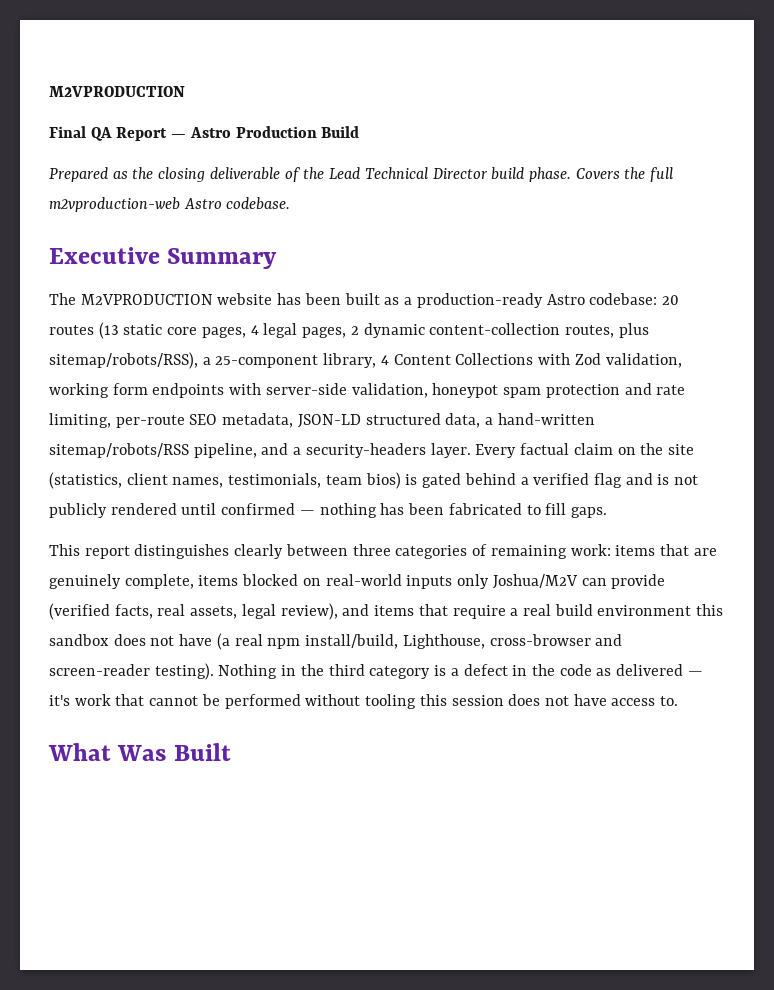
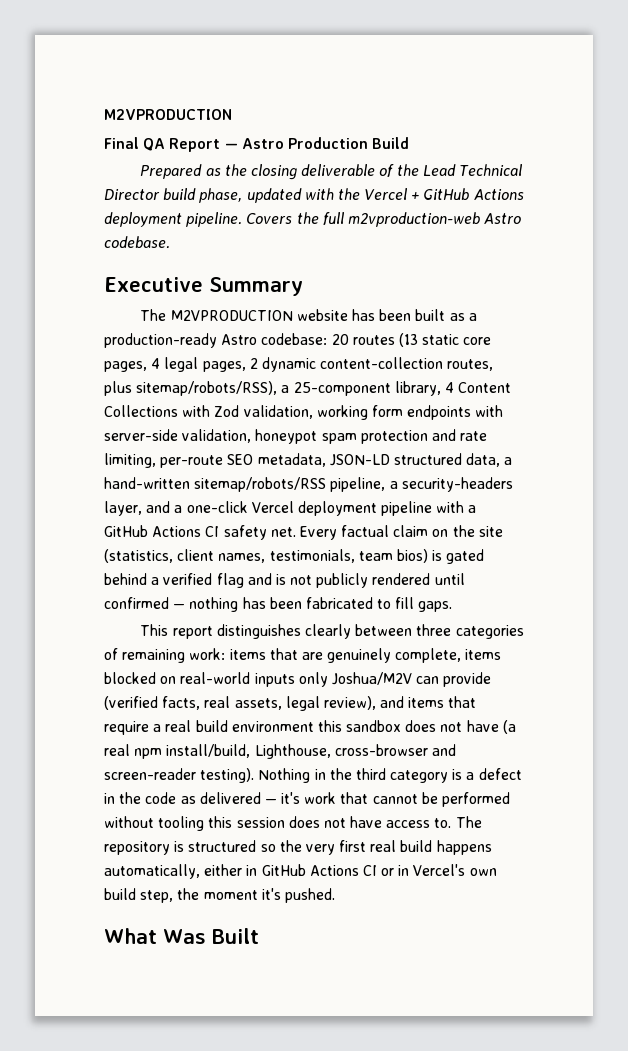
- Prepared as the closing deliverable of the Lead Technical Director build phase.
+ Prepared as the closing deliverable of the Lead Technical Director build phase, updated with the Vercel + GitHub Actions deployment pipeline.
- The M2VPRODUCTION website has been built as a production-ready Astro codebase: 20 routes (13 static core pages, 4 legal pages, 2 dynamic content-collection routes, plus sitemap/robots/RSS), a 25-component library, 4 Content Collections with Zod validation, working form endpoints with server-side validation, honeypot spam protection and rate limiting, per-route SEO metadata, JSON-LD structured data, a hand-written sitemap/robots/RSS pipeline, and a security-headers layer.
+ The M2VPRODUCTION website has been built as a production-ready Astro codebase: 20 routes (13 static core pages, 4 legal pages, 2 dynamic content-collection routes, plus sitemap/robots/RSS), a 25-component library, 4 Content Collections with Zod validation, working form endpoints with server-side validation, honeypot spam protection and rate limiting, per-route SEO metadata, JSON-LD structured data, a hand-written sitemap/robots/RSS pipeline, a security-headers layer, and a one-click Vercel deployment pipeline with a GitHub Actions CI safety net.
+ The repository is structured so the very first real build happens automatically, either in GitHub Actions CI or in Vercel's own build step, the moment it's pushed.

